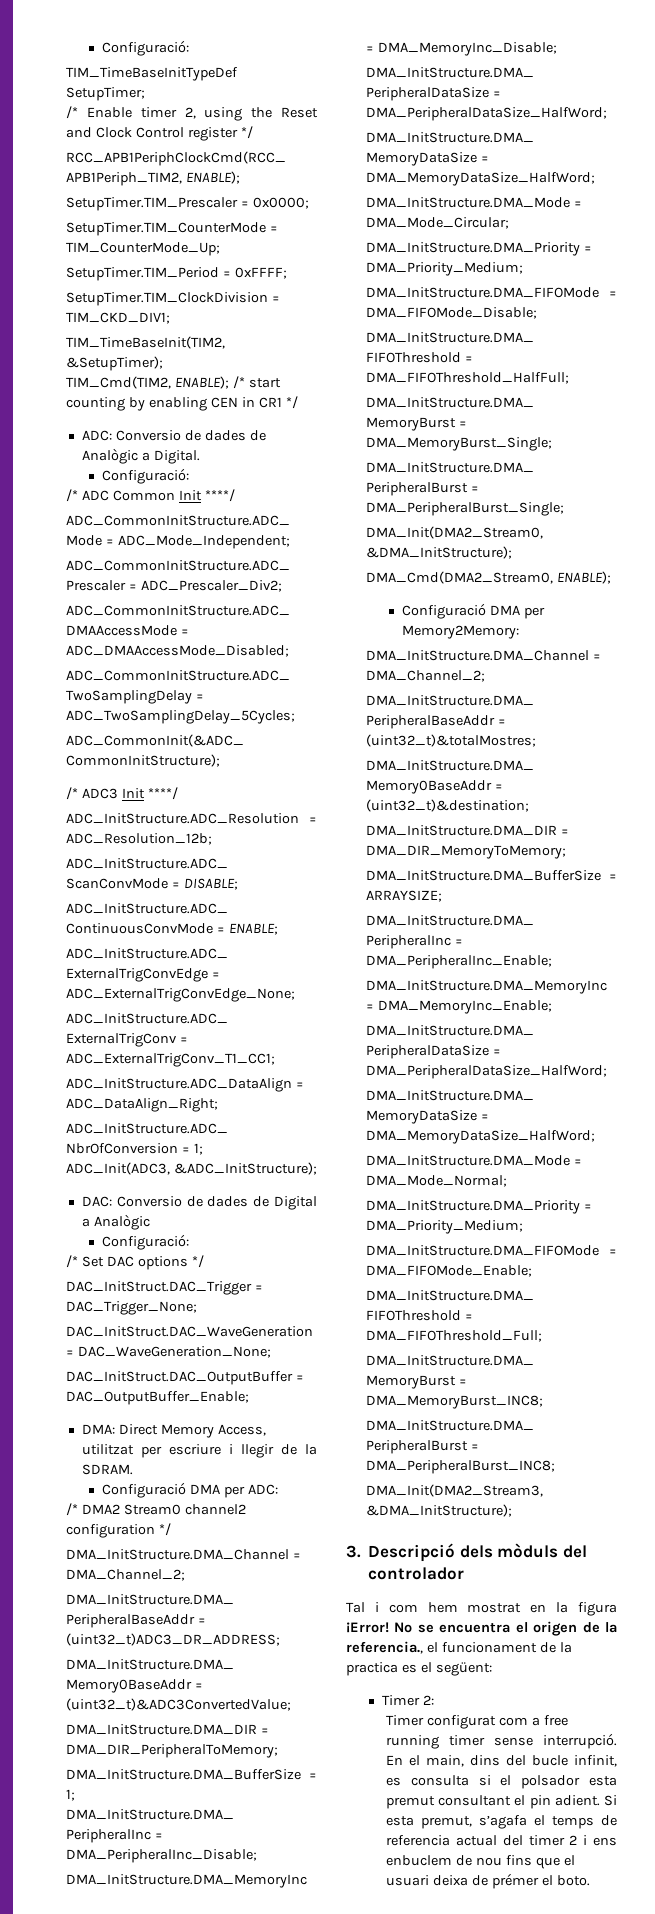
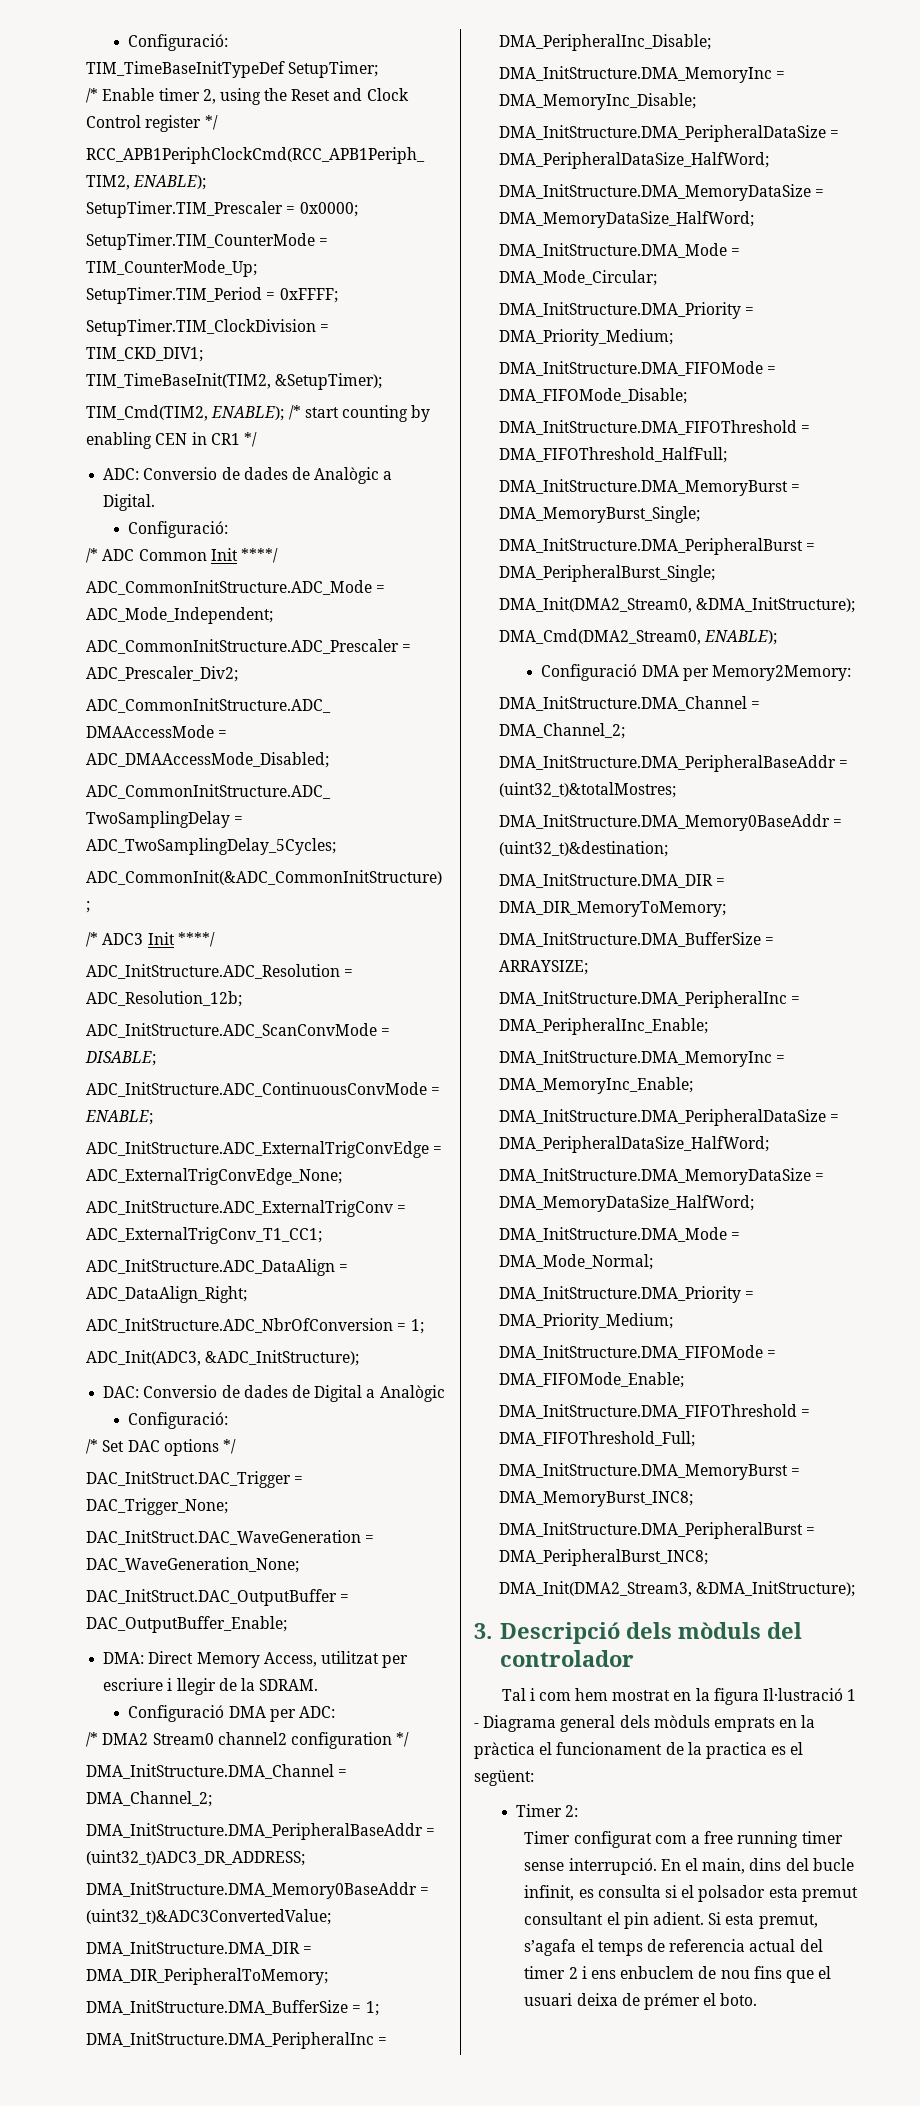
- Tal i com hem mostrat en la figura ¡Error! No se encuentra el origen de la referencia., el funcionament de la practica es el següent:
+ Tal i com hem mostrat en la figura Il·lustració 1 - Diagrama general dels mòduls emprats en la pràctica el funcionament de la practica es el següent:

